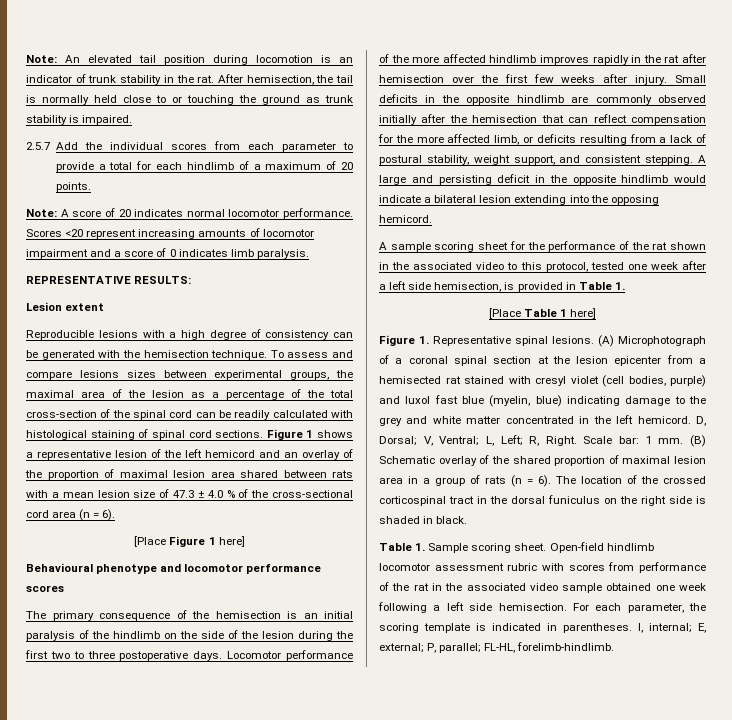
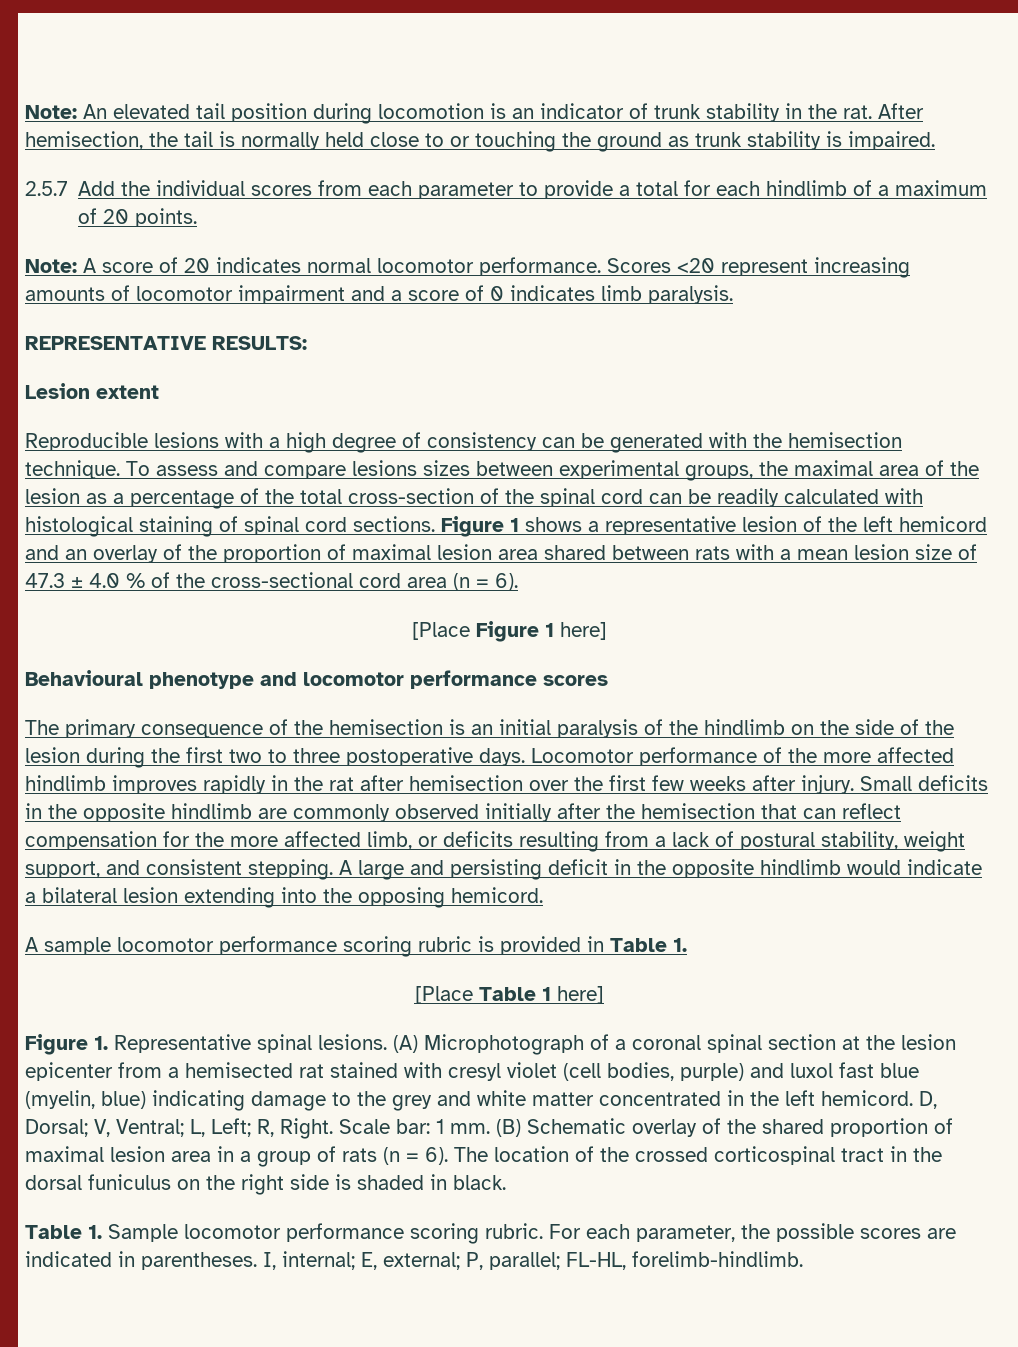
- A sample scoring sheet for the performance of the rat shown in the associated video to this protocol, tested one week after a left side hemisection, is provided in Table 1.
+ A sample locomotor performance scoring rubric is provided in Table 1.
- Table 1. Sample scoring sheet. Open-field hindlimb locomotor assessment rubric with scores from performance of the rat in the associated video sample obtained one week following a left side hemisection.
+ Table 1. Sample locomotor performance scoring rubric.
- For each parameter, the scoring template is indicated in parentheses.
+ For each parameter, the possible scores are indicated in parentheses.

